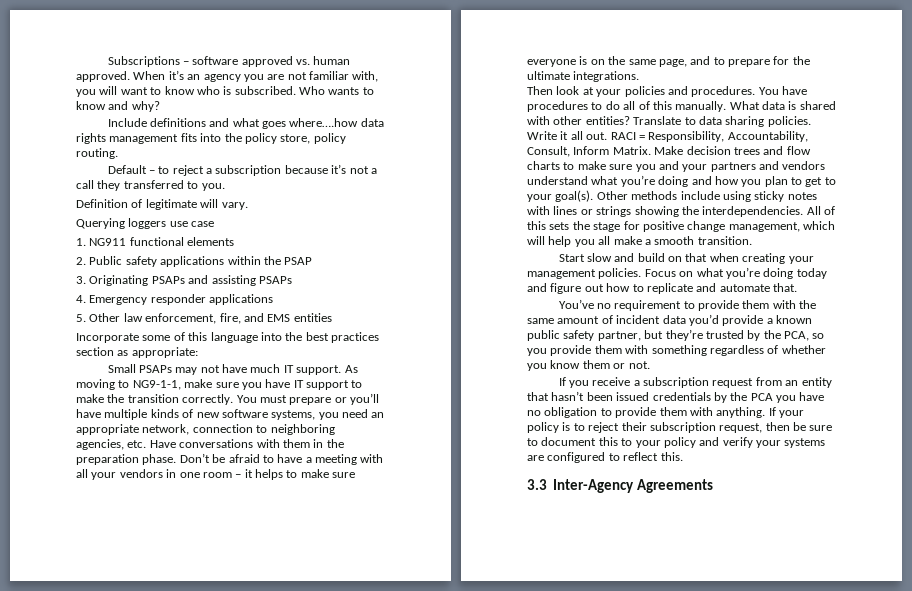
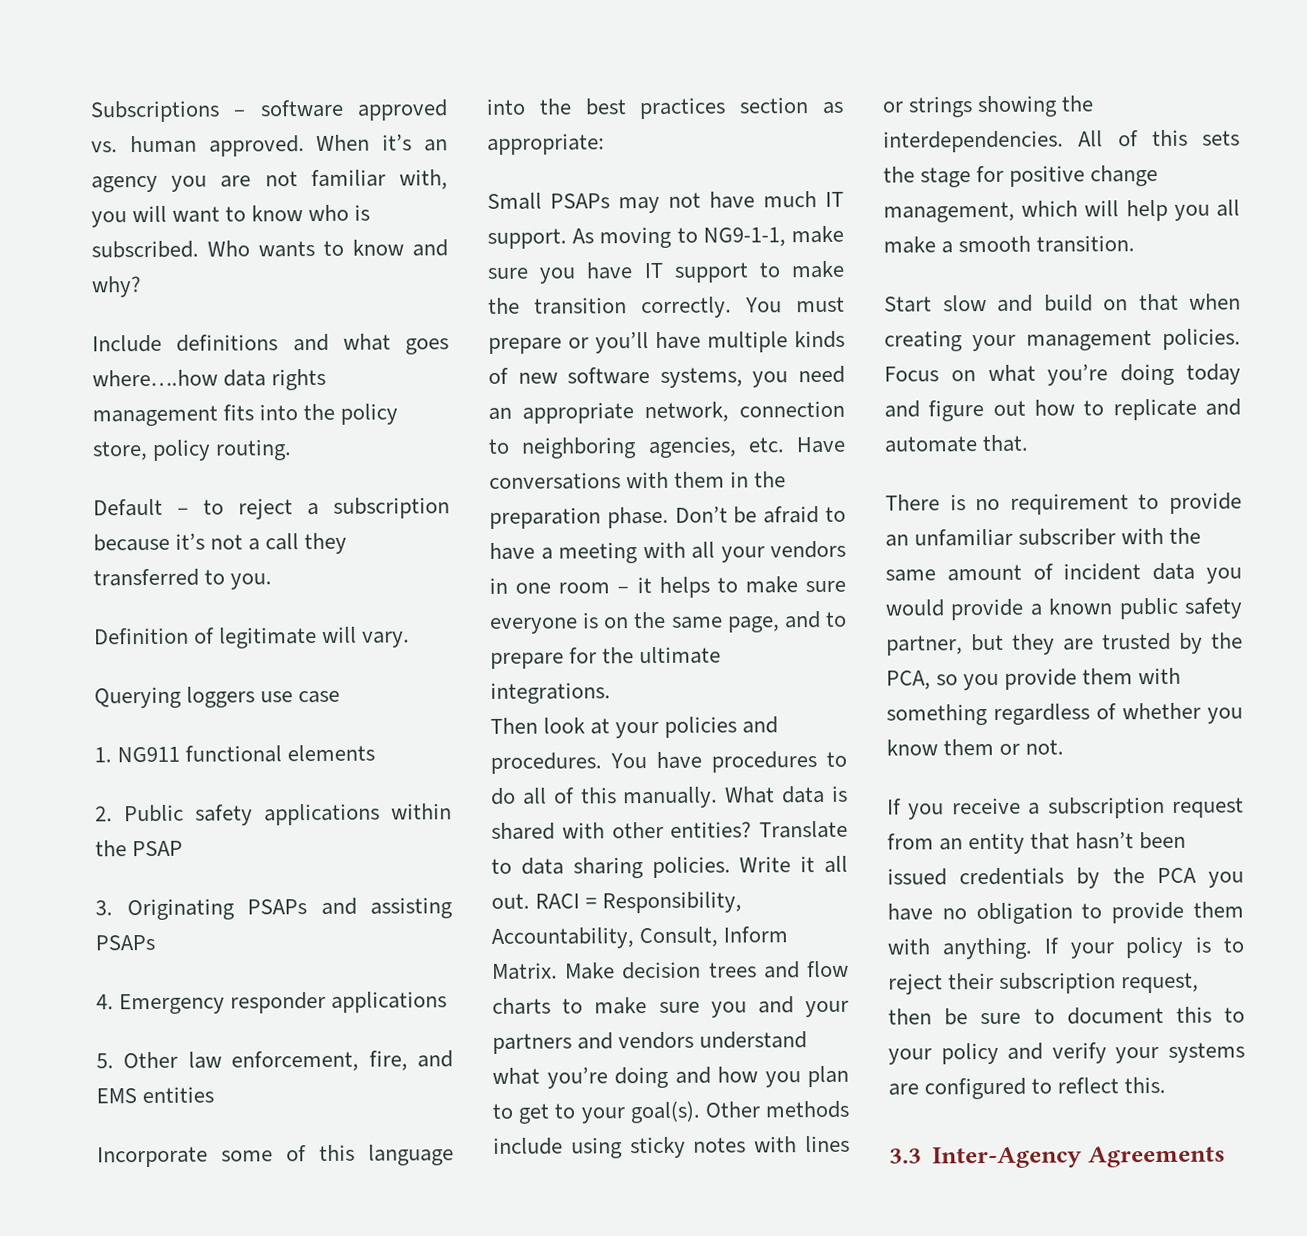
- You’ve no requirement to provide them with the same amount of incident data you’d provide a known public safety partner, but they’re trusted by the PCA, so you provide them with something regardless of whether you know them or not.
+ There is no requirement to provide an unfamiliar subscriber with the same amount of incident data you would provide a known public safety partner, but they are trusted by the PCA, so you provide them with something regardless of whether you know them or not.

